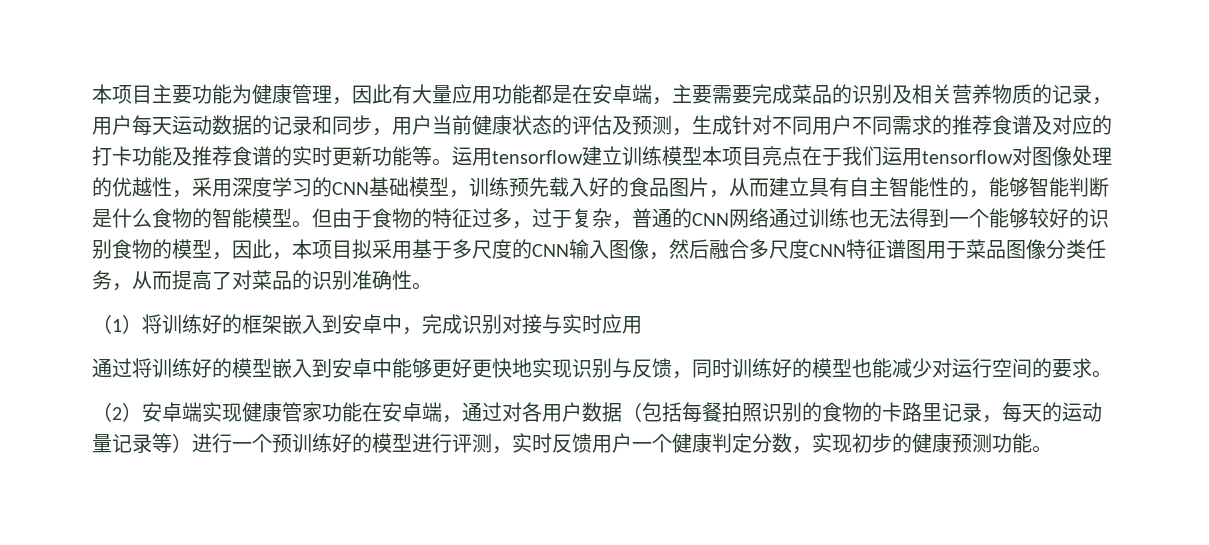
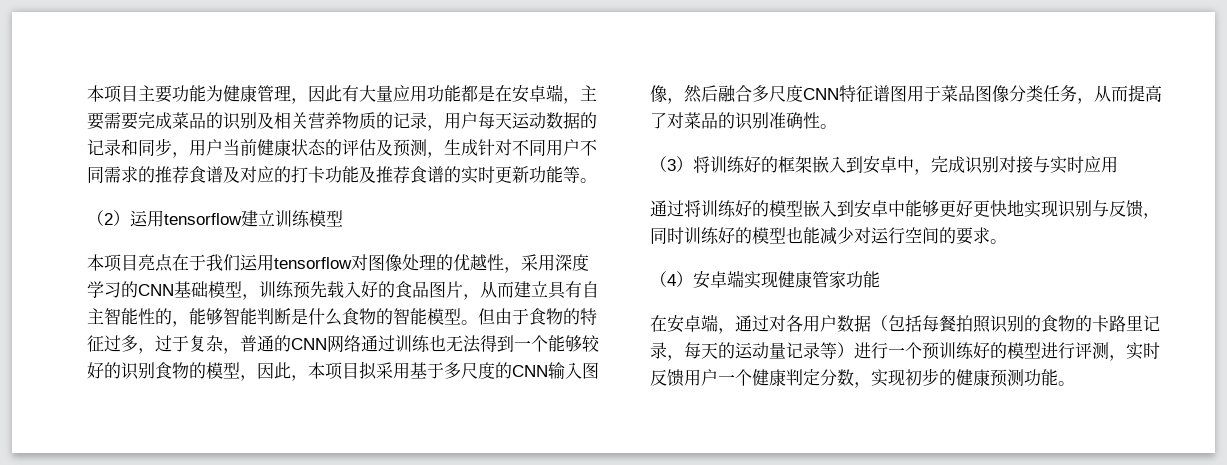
- 本项目主要功能为健康管理，因此有大量应用功能都是在安卓端，主要需要完成菜品的识别及相关营养物质的记录，用户每天运动数据的记录和同步，用户当前健康状态的评估及预测，生成针对不同用户不同需求的推荐食谱及对应的打卡功能及推荐食谱的实时更新功能等。运用tensorflow建立训练模型本项目亮点在于我们运用tensorflow对图像处理的优越性，采用深度学习的CNN基础模型，训练预先载入好的食品图片，从而建立具有自主智能性的，能够智能判断是什么食物的智能模型。
+ 本项目主要功能为健康管理，因此有大量应用功能都是在安卓端，主要需要完成菜品的识别及相关营养物质的记录，用户每天运动数据的记录和同步，用户当前健康状态的评估及预测，生成针对不同用户不同需求的推荐食谱及对应的打卡功能及推荐食谱的实时更新功能等。
+ （2）运用tensorflow建立训练模型
+ 本项目亮点在于我们运用tensorflow对图像处理的优越性，采用深度学习的CNN基础模型，训练预先载入好的食品图片，从而建立具有自主智能性的，能够智能判断是什么食物的智能模型。
- （1）将训练好的框架嵌入到安卓中，完成识别对接与实时应用
+ （3）将训练好的框架嵌入到安卓中，完成识别对接与实时应用
- （2）安卓端实现健康管家功能在安卓端，通过对各用户数据（包括每餐拍照识别的食物的卡路里记录，每天的运动量记录等）进行一个预训练好的模型进行评测，实时反馈用户一个健康判定分数，实现初步的健康预测功能。
+ （4）安卓端实现健康管家功能
+ 在安卓端，通过对各用户数据（包括每餐拍照识别的食物的卡路里记录，每天的运动量记录等）进行一个预训练好的模型进行评测，实时反馈用户一个健康判定分数，实现初步的健康预测功能。

